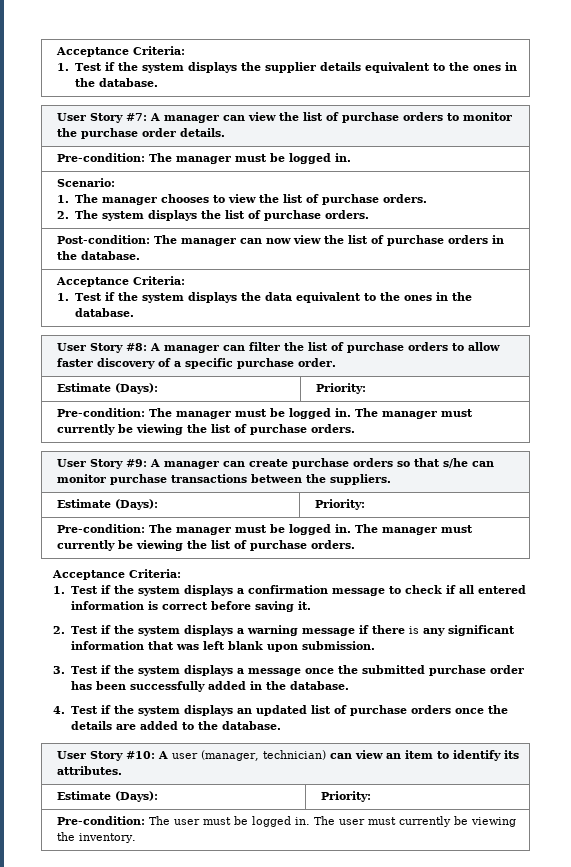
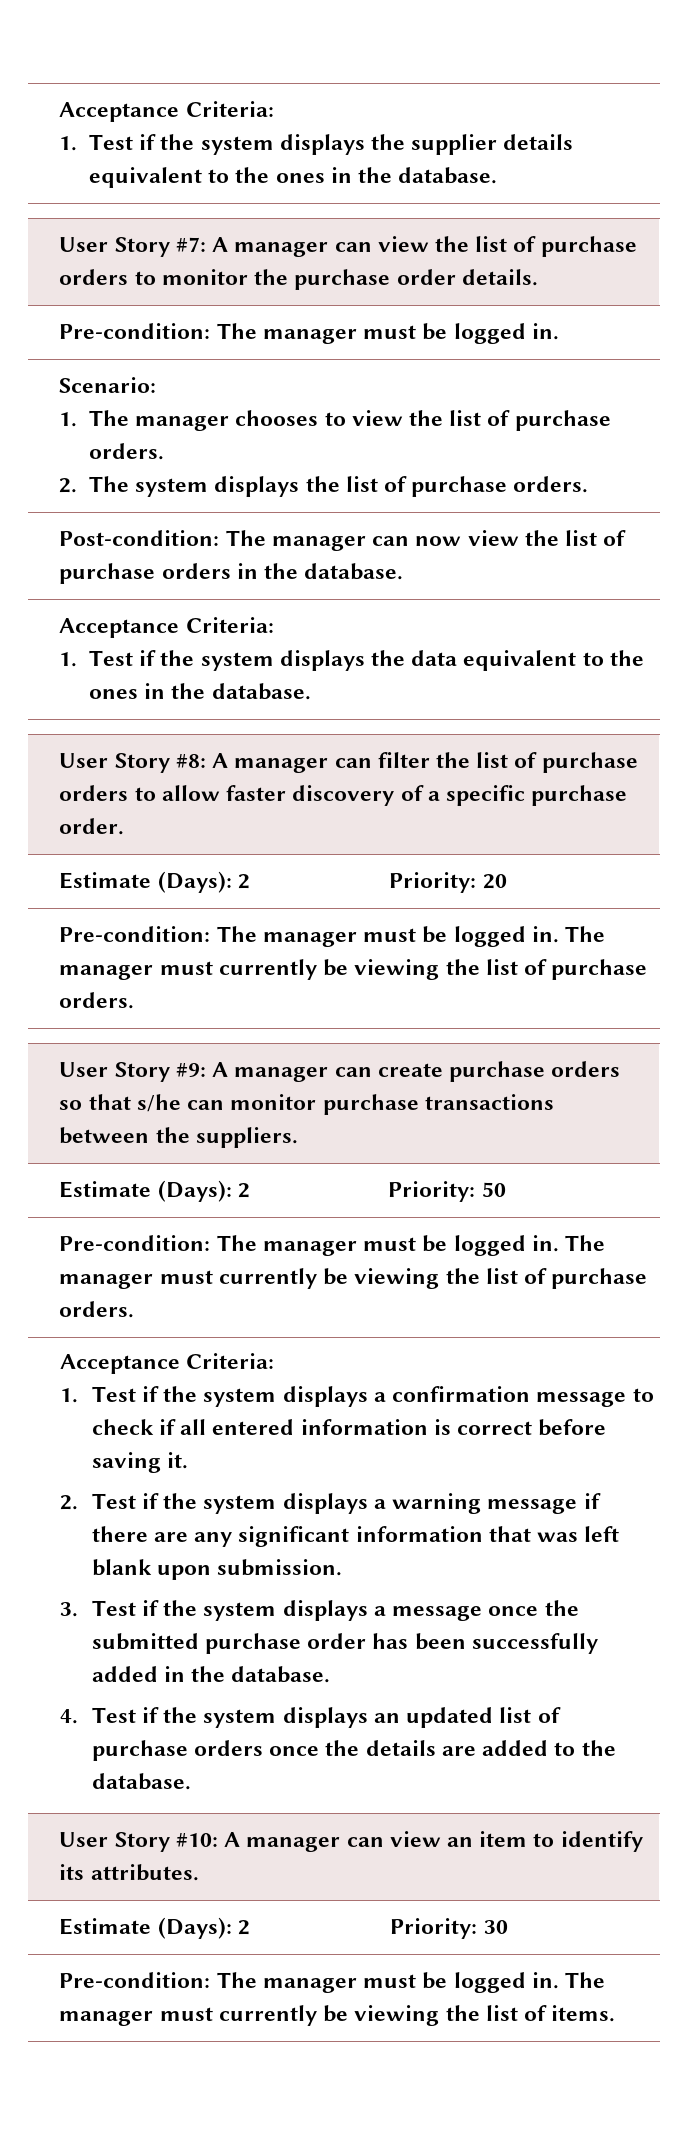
  User Story #8: A manager can filter the list of purchase orders to allow faster discovery of a specific purchase order.
- Estimate (Days): | Priority:
+ Estimate (Days): 2 | Priority: 20
  User Story #9: A manager can create purchase orders so that s/he can monitor purchase transactions between the suppliers.
- Estimate (Days): | Priority:
+ Estimate (Days): 2 | Priority: 50
- 2. Test if the system displays a warning message if there is any significant information that was left blank upon submission.
+ 2. Test if the system displays a warning message if there are any significant information that was left blank upon submission.
- User Story #10: A user (manager, technician) can view an item to identify its attributes.
- Estimate (Days): | Priority:
- Pre-condition: The user must be logged in. The user must currently be viewing the inventory.
+ User Story #10: A manager can view an item to identify its attributes.
+ Estimate (Days): 2 | Priority: 30
+ Pre-condition: The manager must be logged in. The manager must currently be viewing the list of items.

